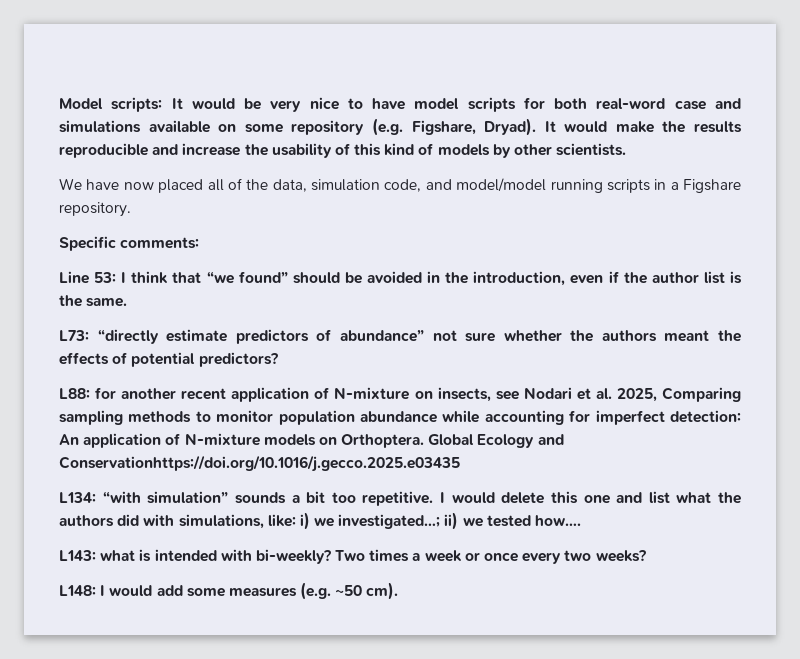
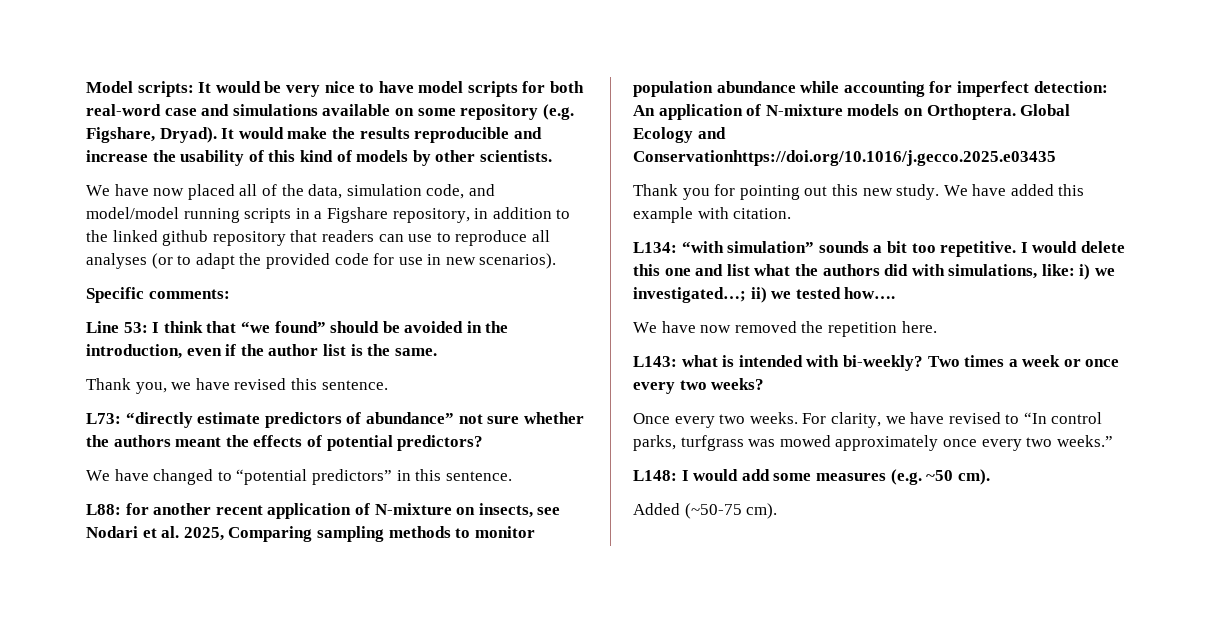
- We have now placed all of the data, simulation code, and model/model running scripts in a Figshare repository.
+ We have now placed all of the data, simulation code, and model/model running scripts in a Figshare repository, in addition to the linked github repository that readers can use to reproduce all analyses (or to adapt the provided code for use in new scenarios).
+ Thank you, we have revised this sentence.
+ We have changed to “potential predictors” in this sentence.
+ Thank you for pointing out this new study. We have added this example with citation.
+ We have now removed the repetition here.
+ Once every two weeks. For clarity, we have revised to “In control parks, turfgrass was mowed approximately once every two weeks.”
+ Added (~50-75 cm).

